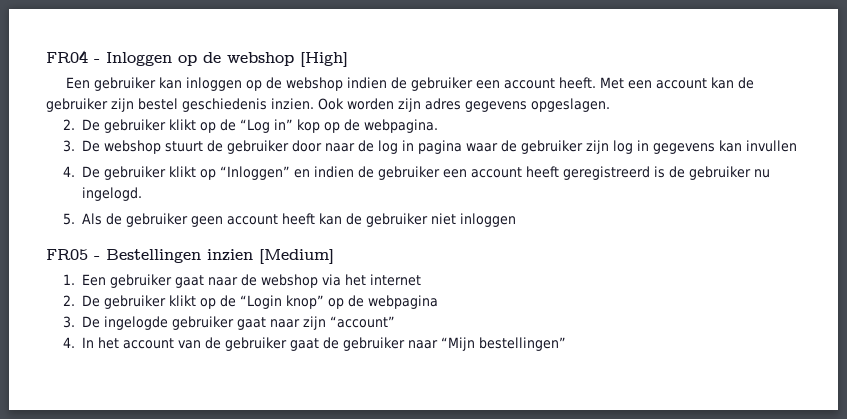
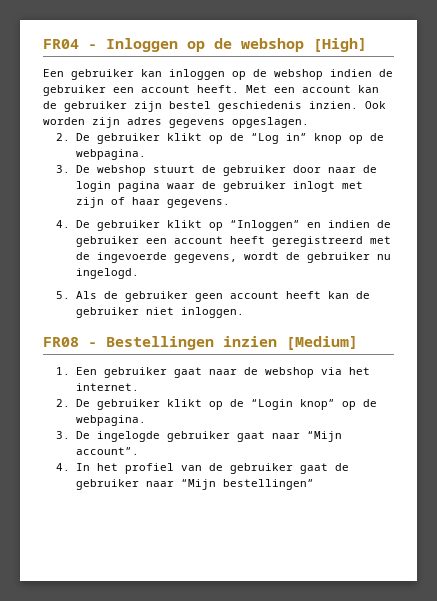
- 2. De gebruiker klikt op de “Log in” kop op de webpagina.
+ 2. De gebruiker klikt op de “Log in” knop op de webpagina.
- 3. De webshop stuurt de gebruiker door naar de log in pagina waar de gebruiker zijn log in gegevens kan invullen
+ 3. De webshop stuurt de gebruiker door naar de login pagina waar de gebruiker inlogt met zijn of haar gegevens.
- 4. De gebruiker klikt op “Inloggen” en indien de gebruiker een account heeft geregistreerd is de gebruiker nu ingelogd.
+ 4. De gebruiker klikt op “Inloggen” en indien de gebruiker een account heeft geregistreerd met de ingevoerde gegevens, wordt de gebruiker nu ingelogd.
- 5. Als de gebruiker geen account heeft kan de gebruiker niet inloggen
- FR05 - Bestellingen inzien [Medium]
+ 5. Als de gebruiker geen account heeft kan de gebruiker niet inloggen.
+ FR08 - Bestellingen inzien [Medium]
- 1. Een gebruiker gaat naar de webshop via het internet
+ 1. Een gebruiker gaat naar de webshop via het internet.
- 2. De gebruiker klikt op de “Login knop” op de webpagina
+ 2. De gebruiker klikt op de “Login knop” op de webpagina.
- 3. De ingelogde gebruiker gaat naar zijn “account”
+ 3. De ingelogde gebruiker gaat naar “Mijn account”.
- 4. In het account van de gebruiker gaat de gebruiker naar “Mijn bestellingen”
+ 4. In het profiel van de gebruiker gaat de gebruiker naar “Mijn bestellingen”

